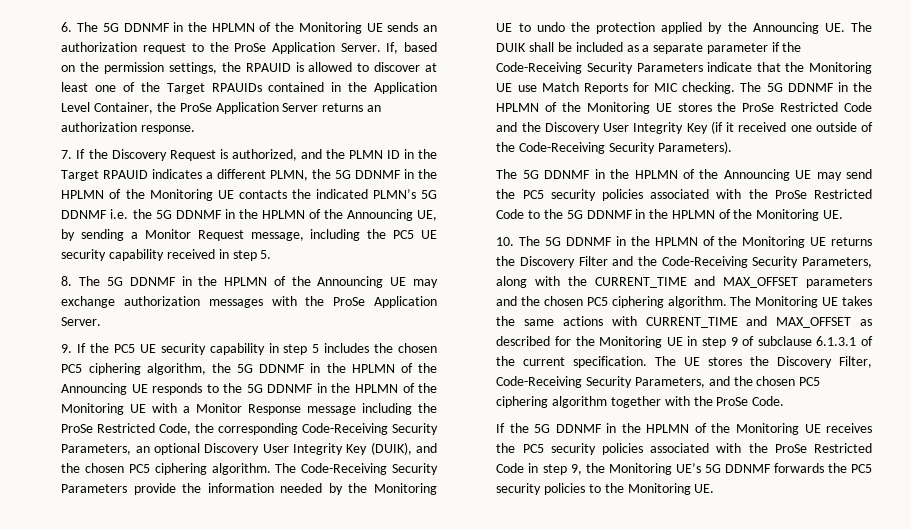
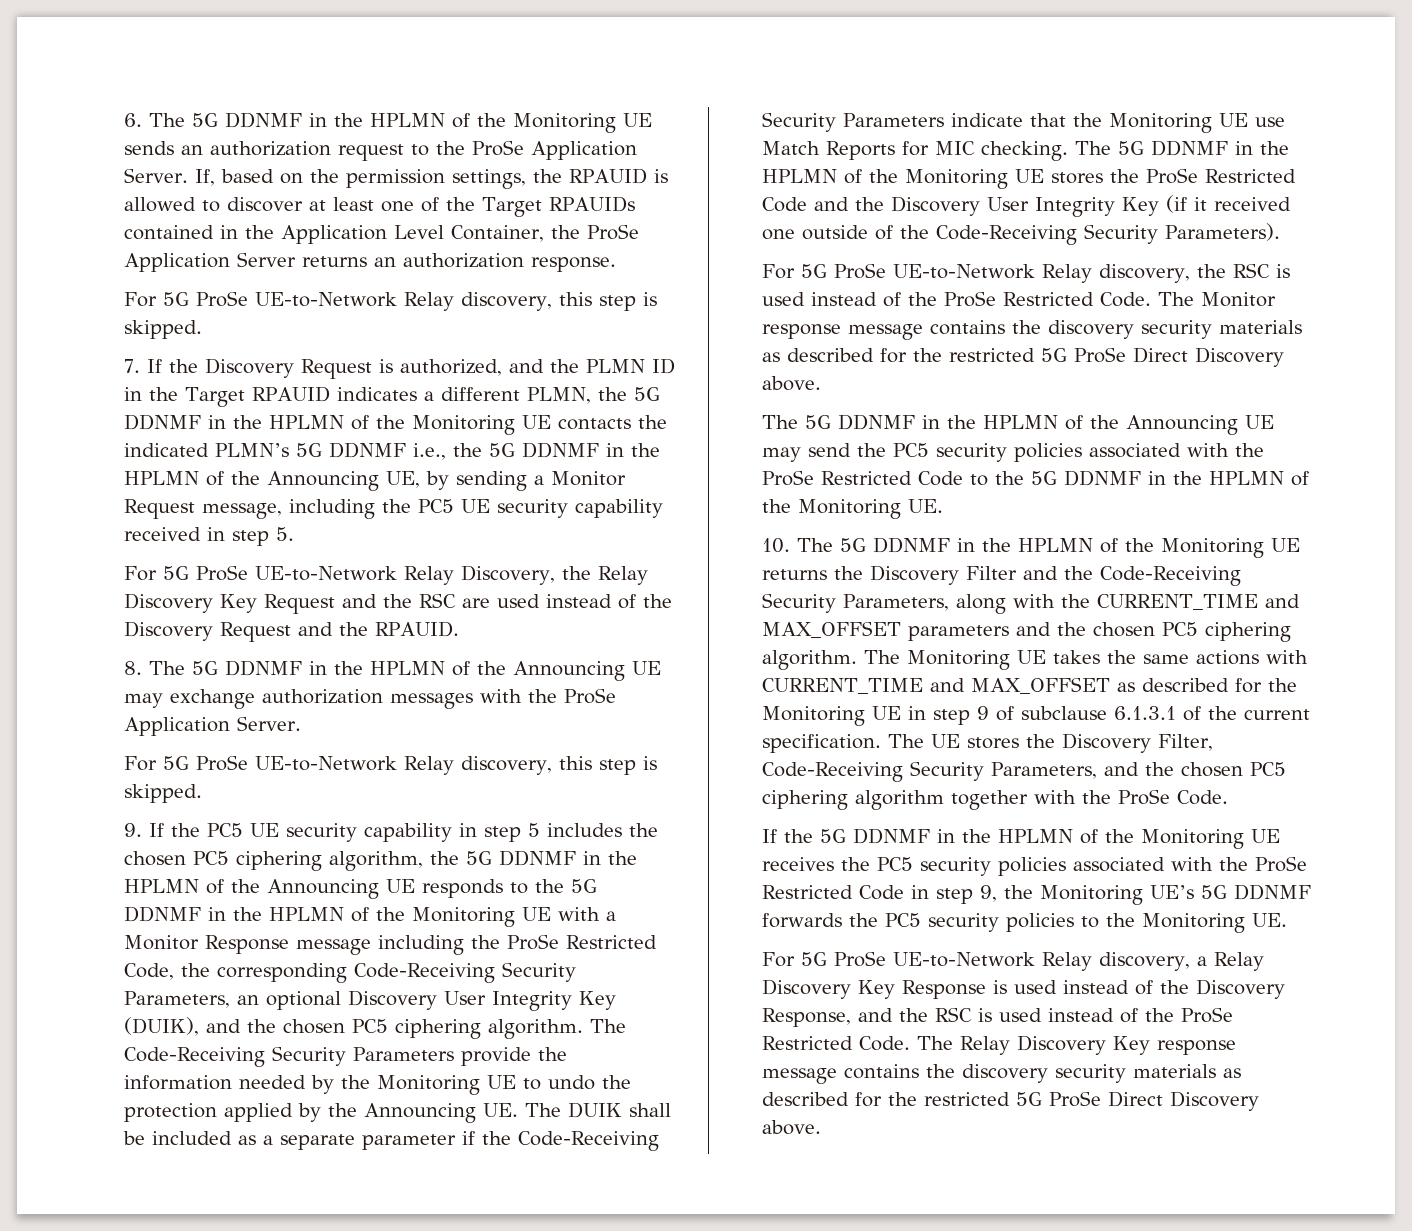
  If, based on the permission settings, the RPAUID is allowed to discover at least one of the Target RPAUIDs contained in the Application Level Container, the ProSe Application Server returns an authorization response.
+ For 5G ProSe UE-to-Network Relay discovery, this step is skipped.
- 7. If the Discovery Request is authorized, and the PLMN ID in the Target RPAUID indicates a different PLMN, the 5G DDNMF in the HPLMN of the Monitoring UE contacts the indicated PLMN’s 5G DDNMF i.e. the 5G DDNMF in the HPLMN of the Announcing UE, by sending a Monitor Request message, including the PC5 UE security capability received in step 5.
+ 7. If the Discovery Request is authorized, and the PLMN ID in the Target RPAUID indicates a different PLMN, the 5G DDNMF in the HPLMN of the Monitoring UE contacts the indicated PLMN’s 5G DDNMF i.e., the 5G DDNMF in the HPLMN of the Announcing UE, by sending a Monitor Request message, including the PC5 UE security capability received in step 5.
+ For 5G ProSe UE-to-Network Relay Discovery, the Relay Discovery Key Request and the RSC are used instead of the Discovery Request and the RPAUID.
  8. The 5G DDNMF in the HPLMN of the Announcing UE may exchange authorization messages with the ProSe Application Server.
+ For 5G ProSe UE-to-Network Relay discovery, this step is skipped.
+ For 5G ProSe UE-to-Network Relay discovery, the RSC is used instead of the ProSe Restricted Code. The Monitor response message contains the discovery security materials as described for the restricted 5G ProSe Direct Discovery above.
+ For 5G ProSe UE-to-Network Relay discovery, a Relay Discovery Key Response is used instead of the Discovery Response, and the RSC is used instead of the ProSe Restricted Code. The Relay Discovery Key response message contains the discovery security materials as described for the restricted 5G ProSe Direct Discovery above.

